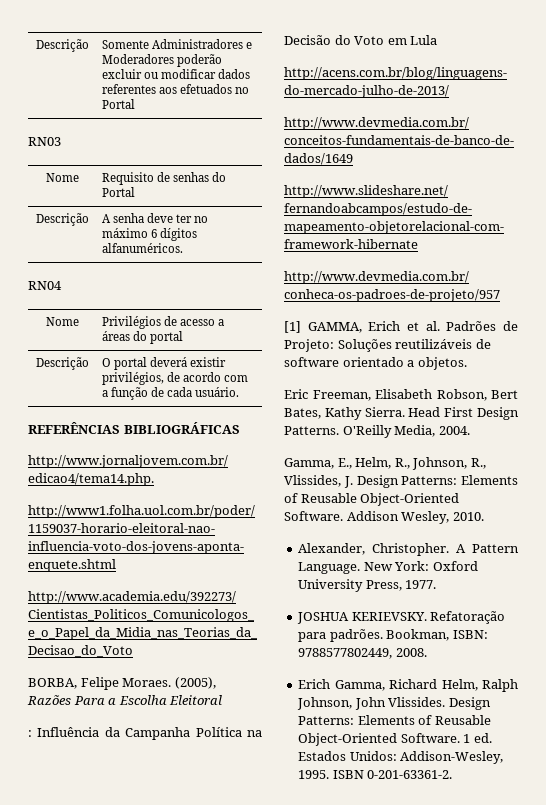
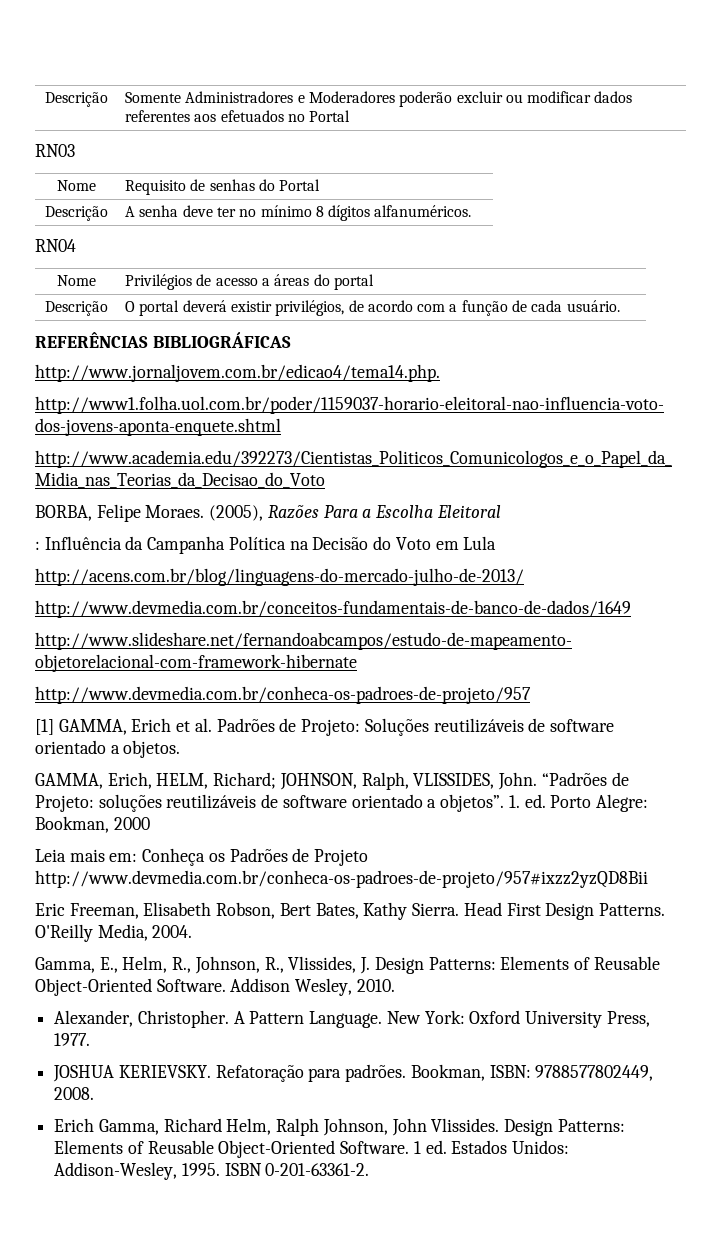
- Descrição | A senha deve ter no máximo 6 dígitos alfanuméricos.
+ Descrição | A senha deve ter no mínimo 8 dígitos alfanuméricos.
+ GAMMA, Erich, HELM, Richard; JOHNSON, Ralph, VLISSIDES, John. “Padrões de Projeto: soluções reutilizáveis de software orientado a objetos”. 1. ed. Porto Alegre: Bookman, 2000
+ Leia mais em: Conheça os Padrões de Projeto http://www.devmedia.com.br/conheca-os-padroes-de-projeto/957#ixzz2yzQD8Bii

